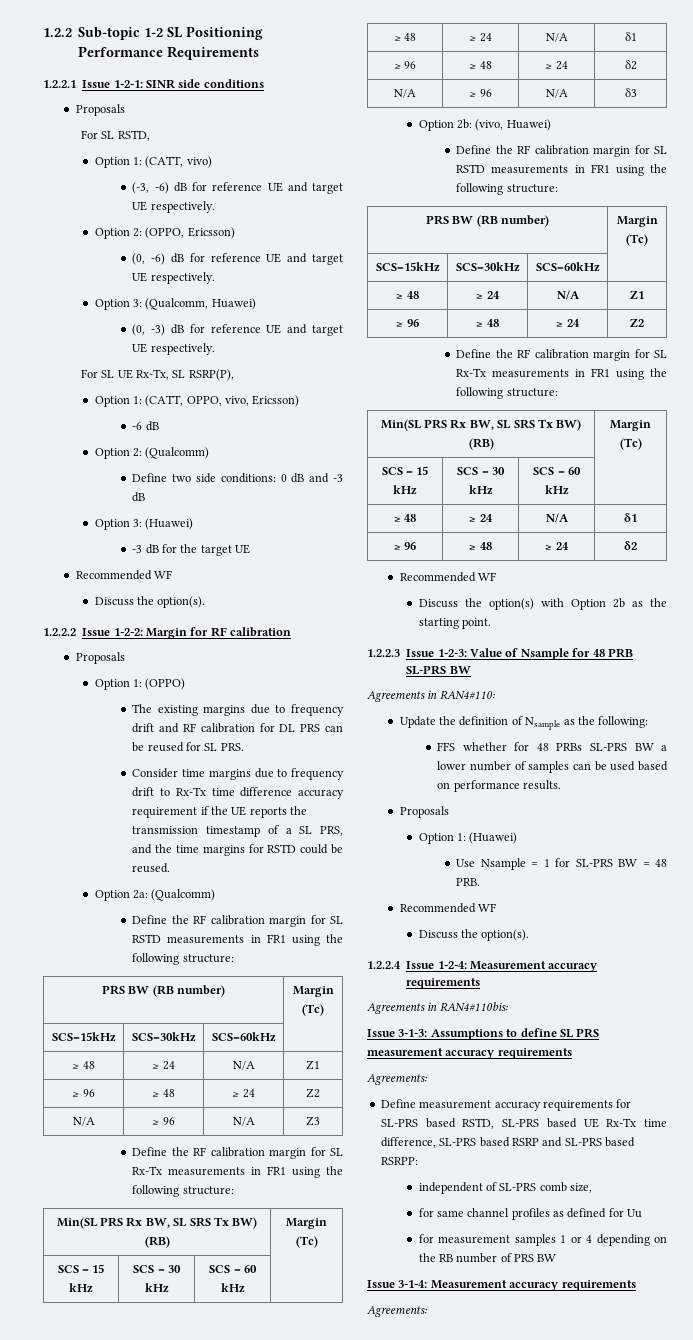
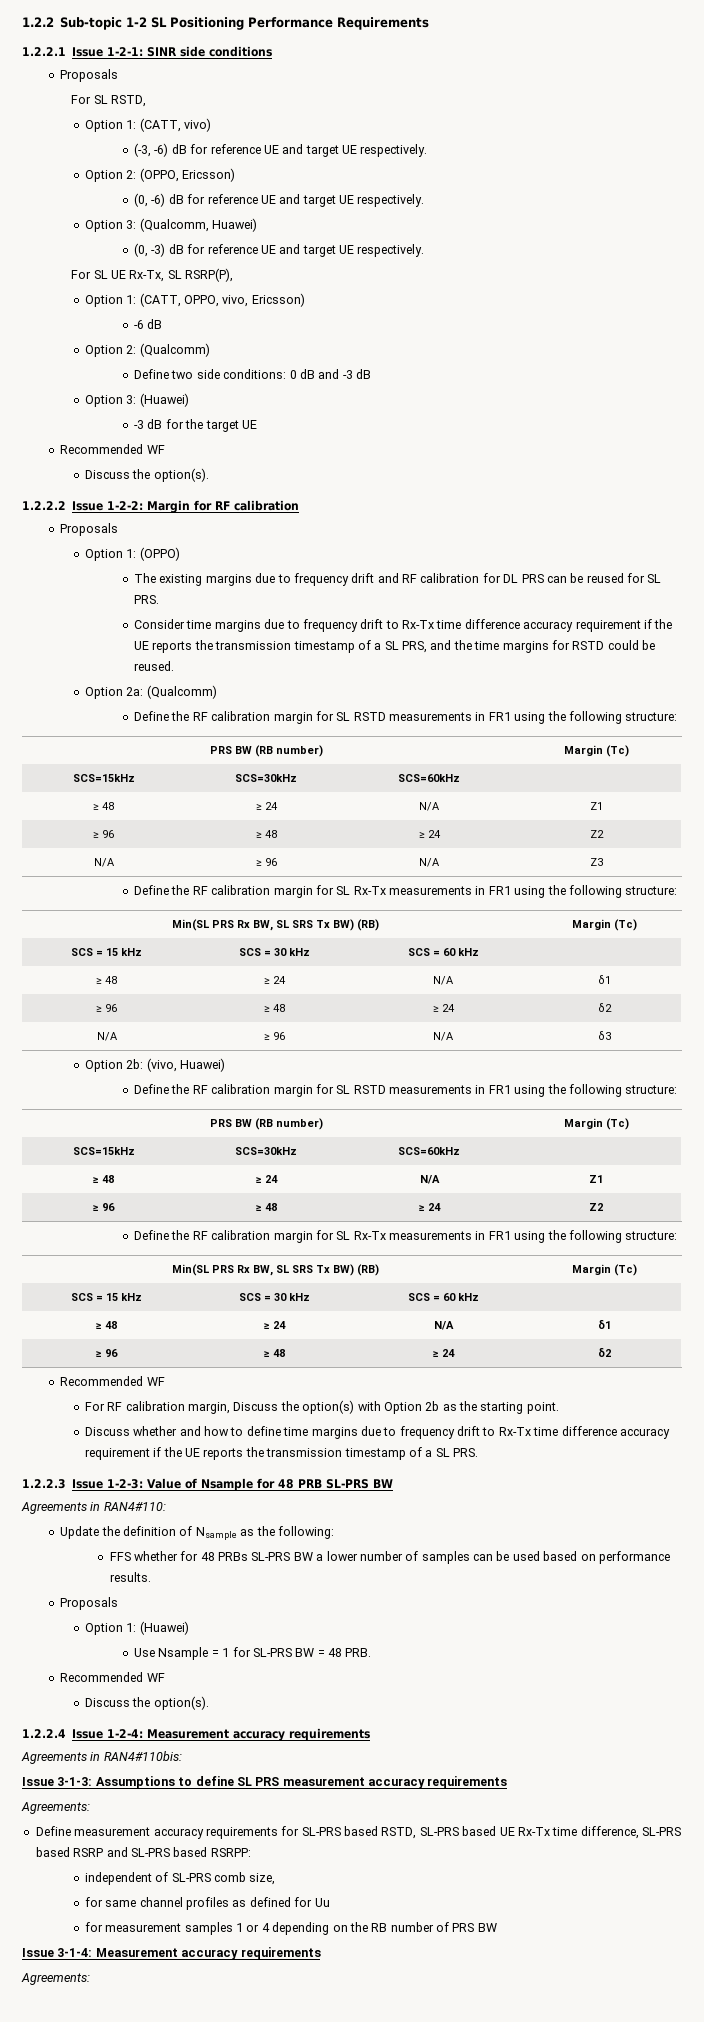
- Discuss the option(s) with Option 2b as the starting point.
+ For RF calibration margin, Discuss the option(s) with Option 2b as the starting point.
+ Discuss whether and how to define time margins due to frequency drift to Rx-Tx time difference accuracy requirement if the UE reports the transmission timestamp of a SL PRS.

